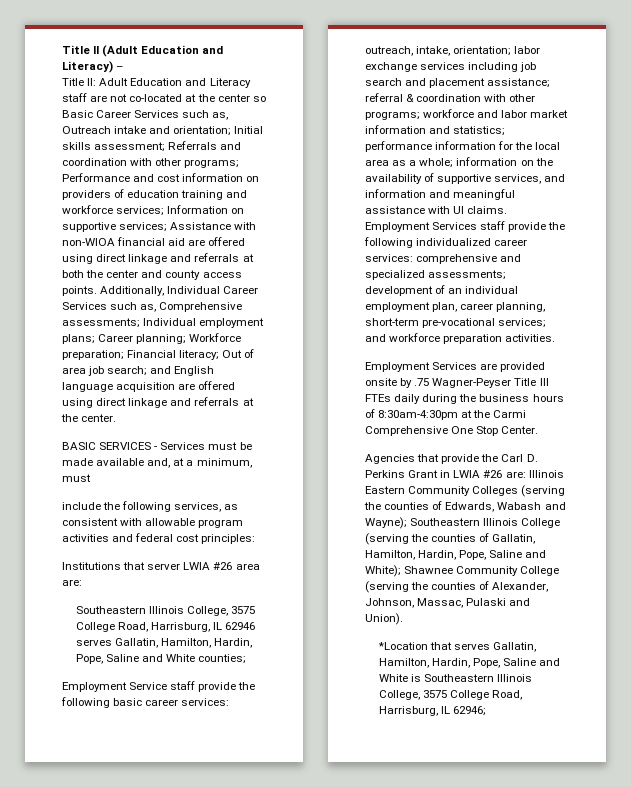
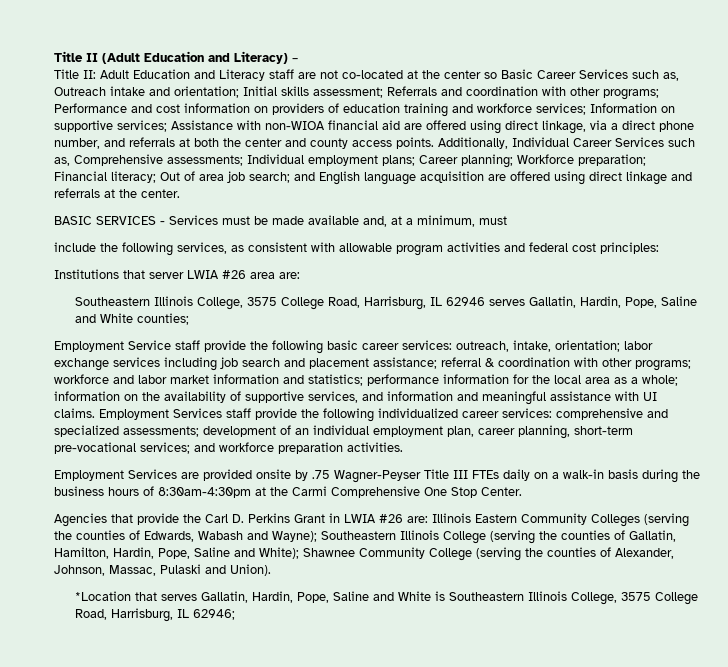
- Assistance with non-WIOA financial aid are offered using direct linkage and referrals at both the center and county access points.
+ Assistance with non-WIOA financial aid are offered using direct linkage, via a direct phone number, and referrals at both the center and county access points.
- Southeastern Illinois College, 3575 College Road, Harrisburg, IL 62946 serves Gallatin, Hamilton, Hardin, Pope, Saline and White counties;
+ Southeastern Illinois College, 3575 College Road, Harrisburg, IL 62946 serves Gallatin, Hardin, Pope, Saline and White counties;
- Employment Services are provided onsite by .75 Wagner-Peyser Title III FTEs daily during the business hours of 8:30am-4:30pm at the Carmi Comprehensive One Stop Center.
+ Employment Services are provided onsite by .75 Wagner-Peyser Title III FTEs daily on a walk-in basis during the business hours of 8:30am-4:30pm at the Carmi Comprehensive One Stop Center.
- *Location that serves Gallatin, Hamilton, Hardin, Pope, Saline and White is Southeastern Illinois College, 3575 College Road, Harrisburg, IL 62946;
+ *Location that serves Gallatin, Hardin, Pope, Saline and White is Southeastern Illinois College, 3575 College Road, Harrisburg, IL 62946;

